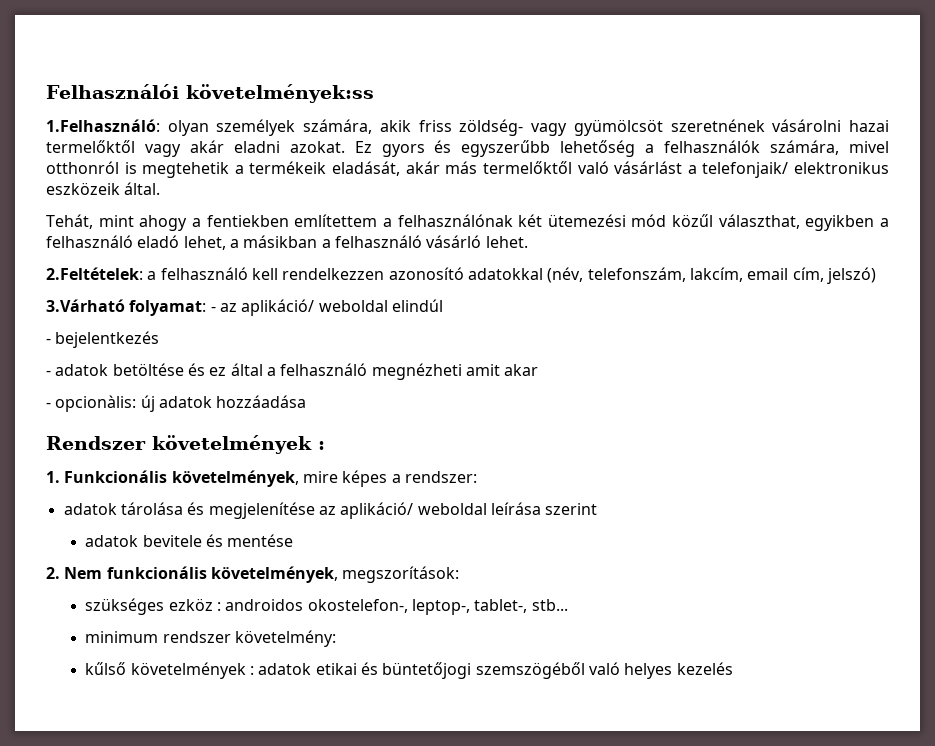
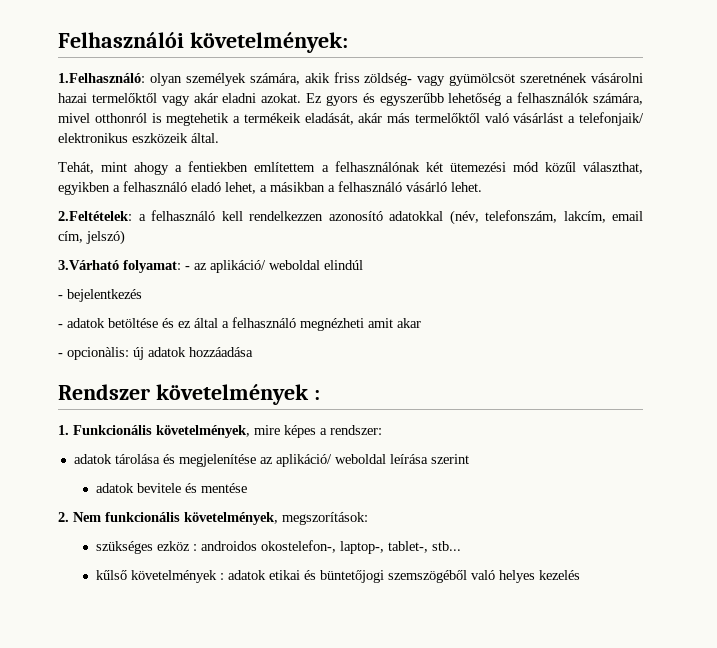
- Felhasználói követelmények:ss
+ Felhasználói követelmények:
- szükséges ezköz : androidos okostelefon-, leptop-, tablet-, stb...
+ szükséges ezköz : androidos okostelefon-, laptop-, tablet-, stb...
- minimum rendszer követelmény:

